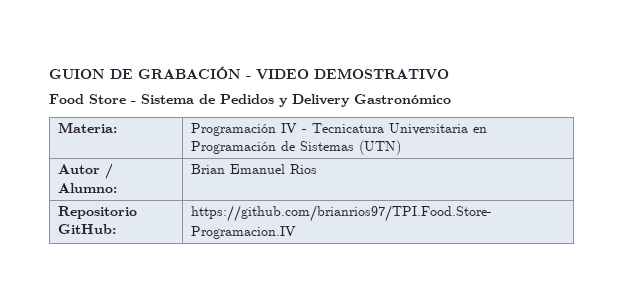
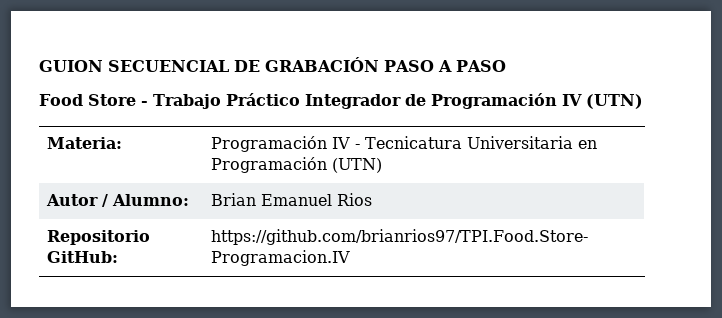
- GUION DE GRABACIÓN - VIDEO DEMOSTRATIVO
+ GUION SECUENCIAL DE GRABACIÓN PASO A PASO
- Food Store - Sistema de Pedidos y Delivery Gastronómico
+ Food Store - Trabajo Práctico Integrador de Programación IV (UTN)
- Materia: | Programación IV - Tecnicatura Universitaria en Programación de Sistemas (UTN)
+ Materia: | Programación IV - Tecnicatura Universitaria en Programación (UTN)

